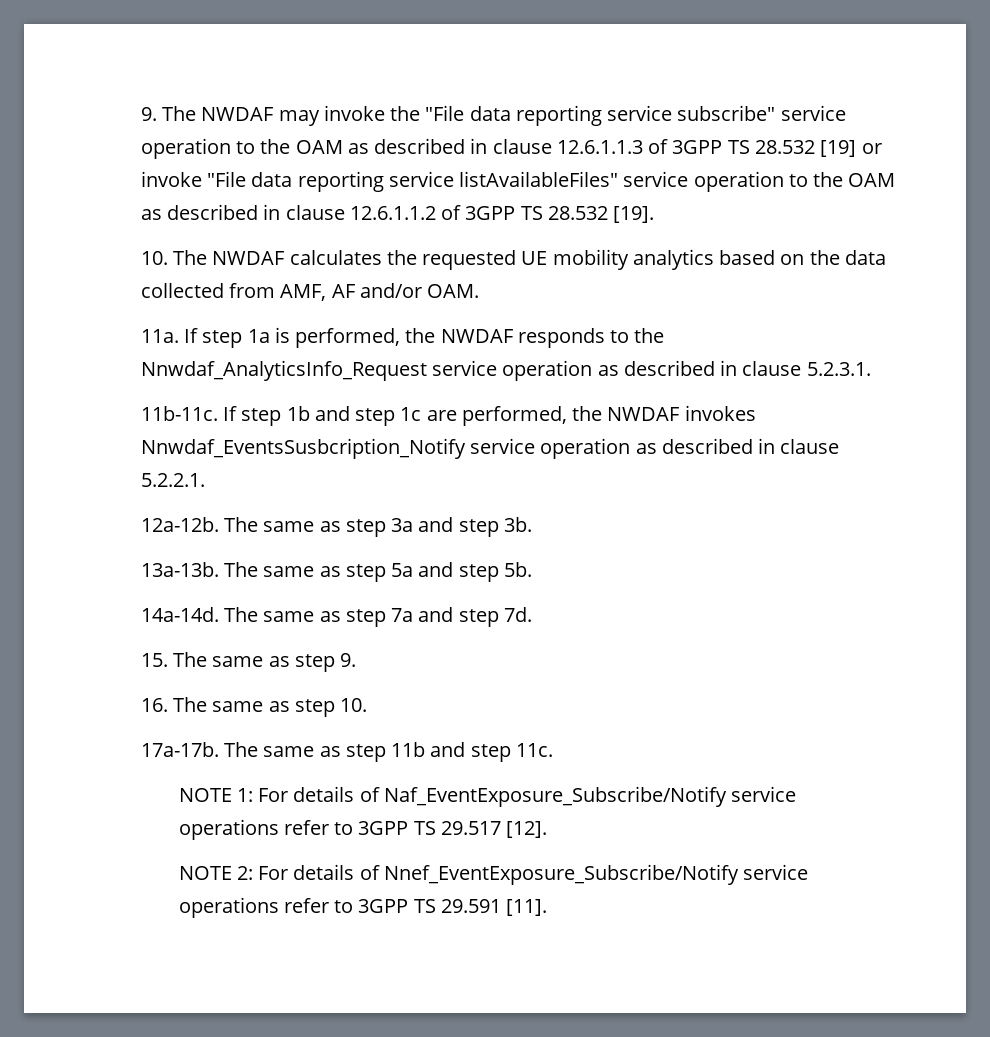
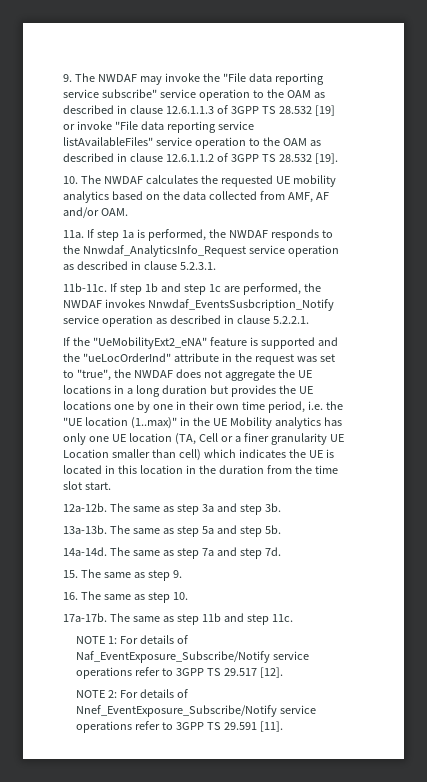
+ If the "UeMobilityExt2_eNA" feature is supported and the "ueLocOrderInd" attribute in the request was set to "true", the NWDAF does not aggregate the UE locations in a long duration but provides the UE locations one by one in their own time period, i.e. the "UE location (1..max)" in the UE Mobility analytics has only one UE location (TA, Cell or a finer granularity UE Location smaller than cell) which indicates the UE is located in this location in the duration from the time slot start.

